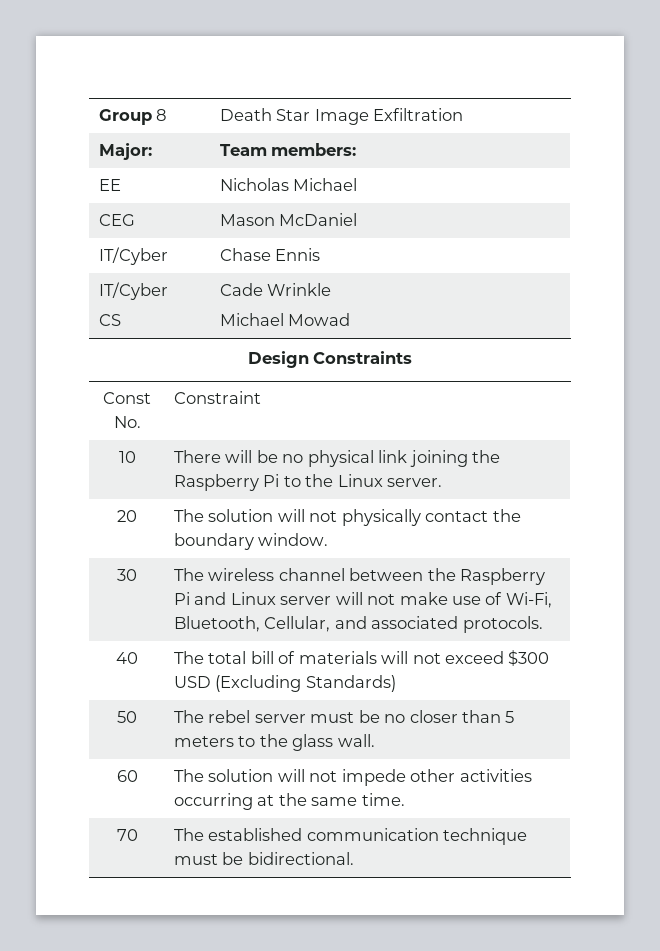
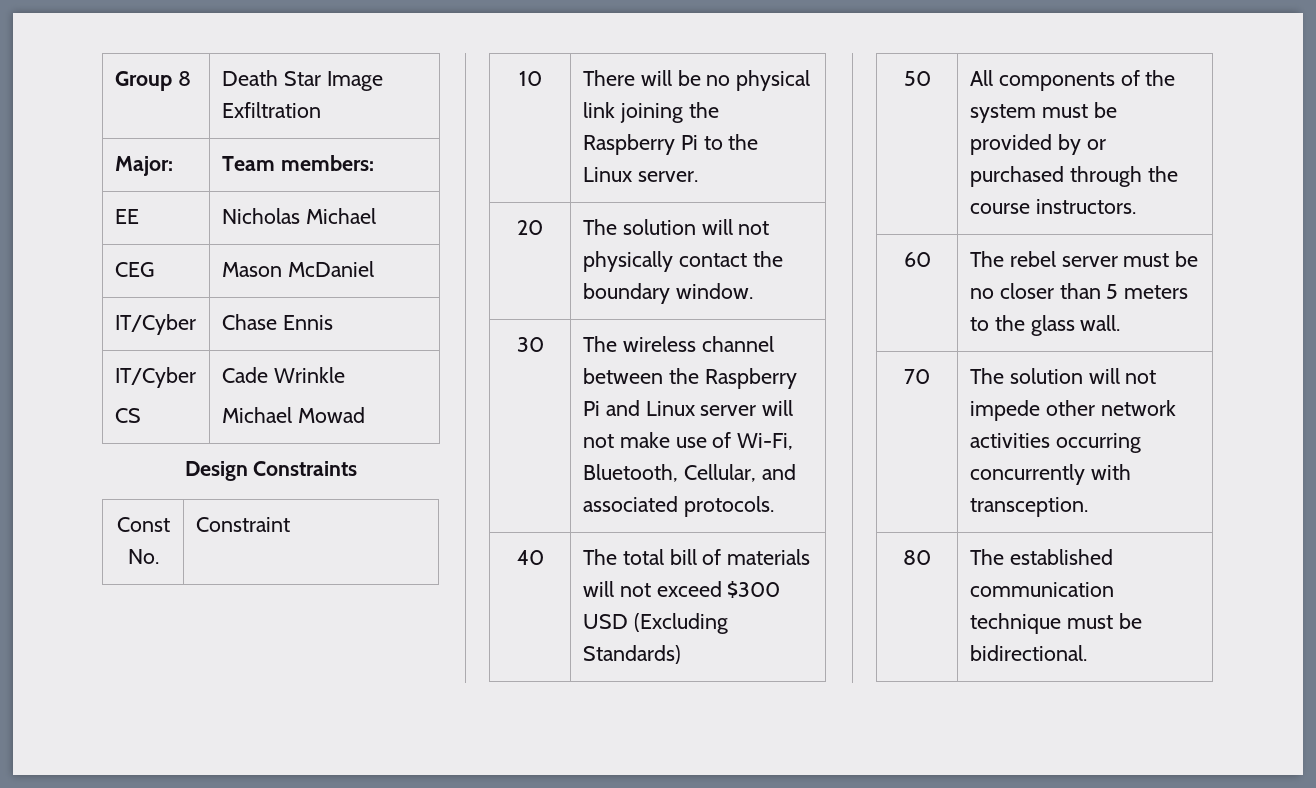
- 50 | The rebel server must be no closer than 5 meters to the glass wall.
+ 50 | All components of the system must be provided by or purchased through the course instructors.
+ 60 | The rebel server must be no closer than 5 meters to the glass wall.
- 60 | The solution will not impede other activities occurring at the same time.
- 70 | The established communication technique must be bidirectional.
+ 70 | The solution will not impede other network activities occurring concurrently with transception.
+ 80 | The established communication technique must be bidirectional.

